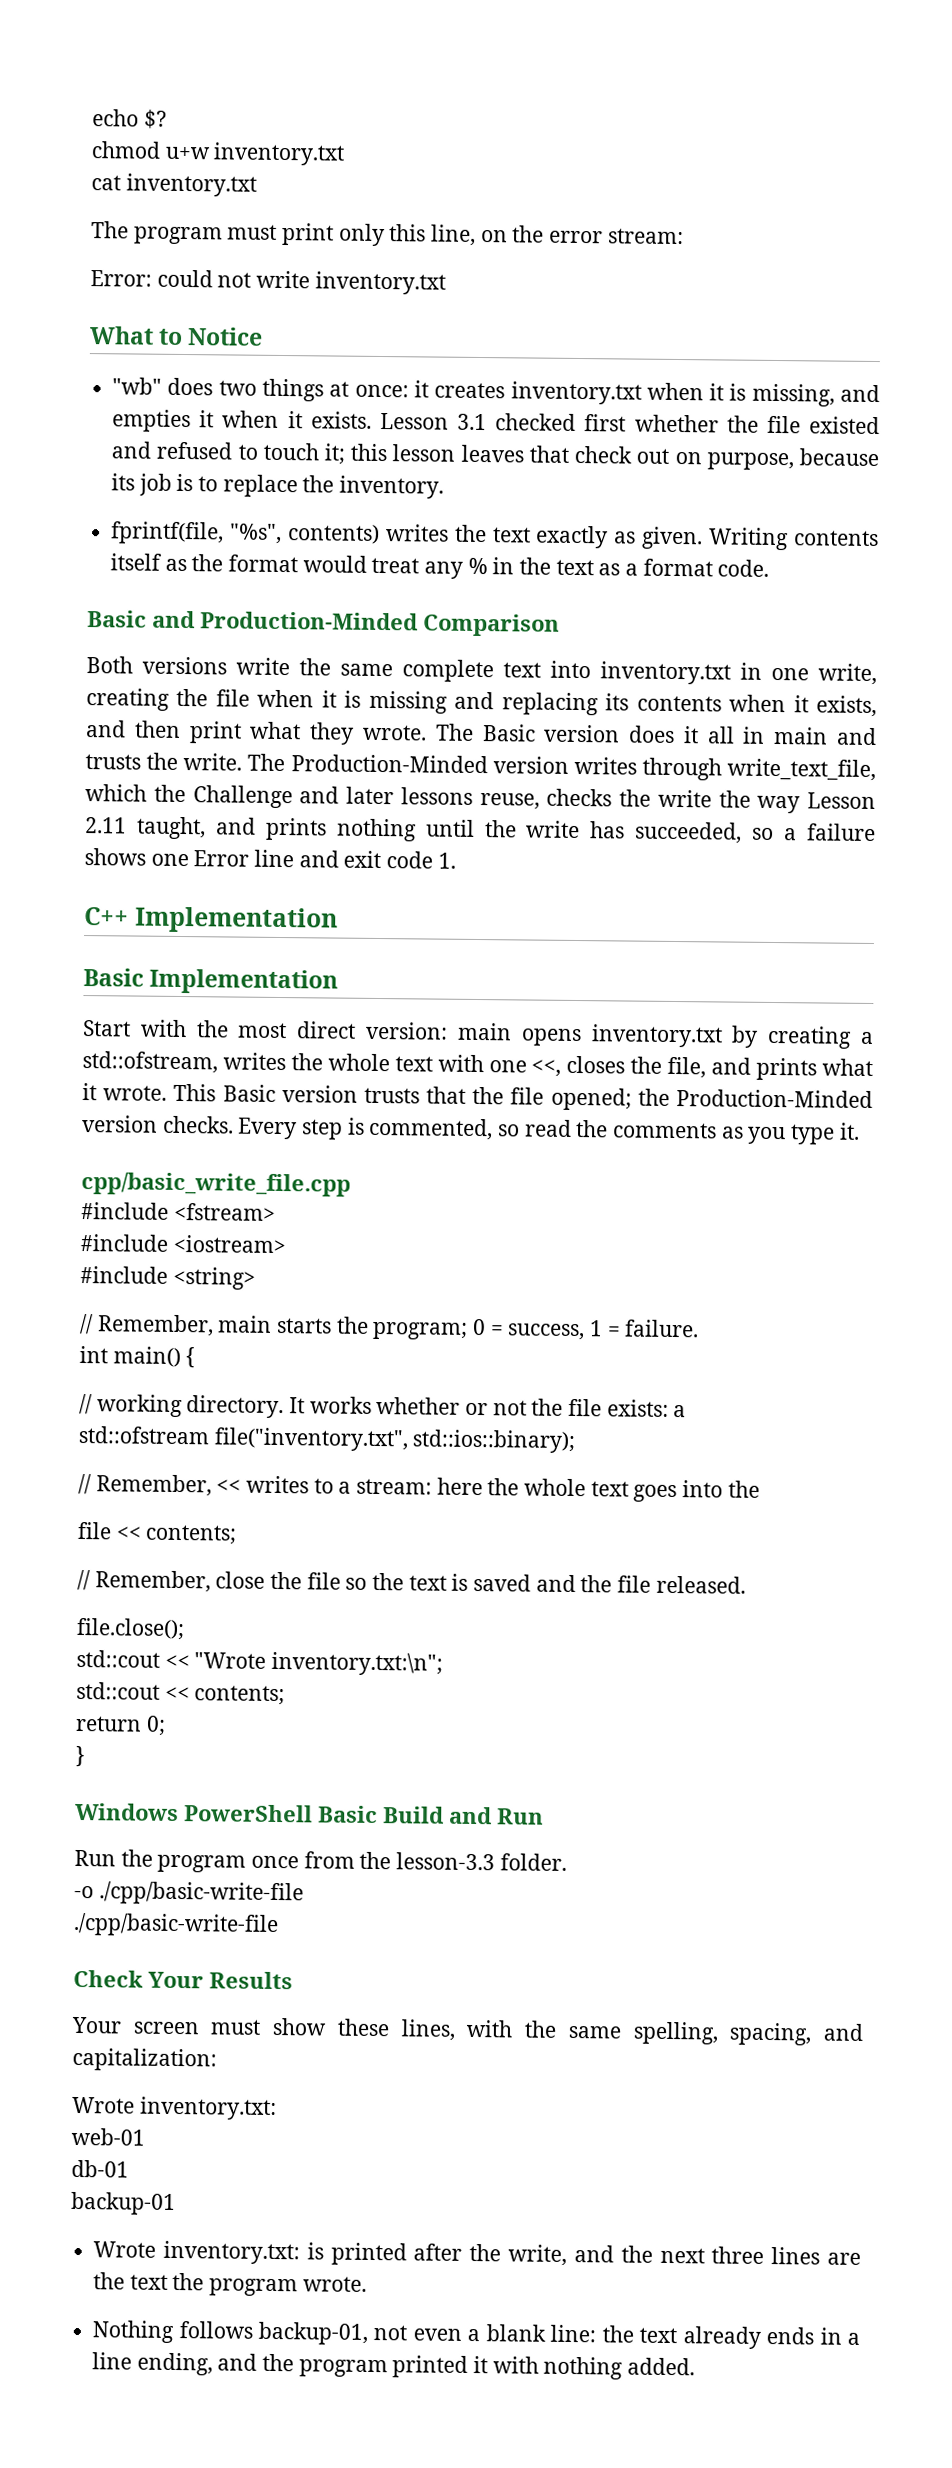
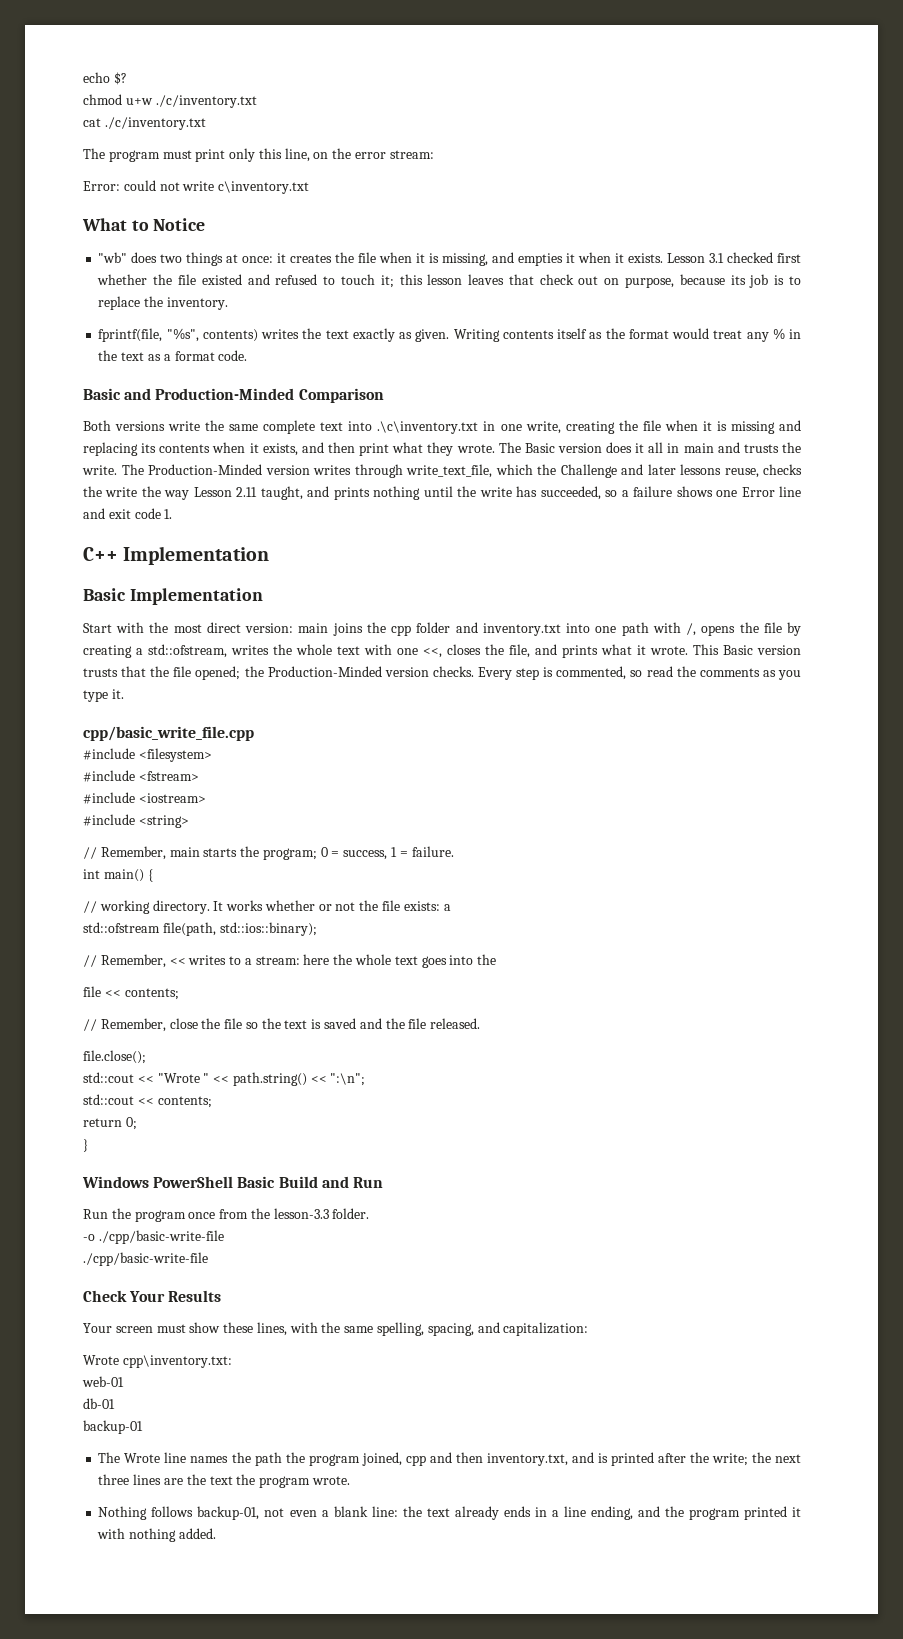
- chmod u+w inventory.txt
+ chmod u+w ./c/inventory.txt
- cat inventory.txt
+ cat ./c/inventory.txt
- Error: could not write inventory.txt
+ Error: could not write c\inventory.txt
- "wb" does two things at once: it creates inventory.txt when it is missing, and empties it when it exists.
+ "wb" does two things at once: it creates the file when it is missing, and empties it when it exists.
- Both versions write the same complete text into inventory.txt in one write, creating the file when it is missing and replacing its contents when it exists, and then print what they wrote.
+ Both versions write the same complete text into .\c\inventory.txt in one write, creating the file when it is missing and replacing its contents when it exists, and then print what they wrote.
- Start with the most direct version: main opens inventory.txt by creating a std::ofstream, writes the whole text with one <<, closes the file, and prints what it wrote.
+ Start with the most direct version: main joins the cpp folder and inventory.txt into one path with /, opens the file by creating a std::ofstream, writes the whole text with one <<, closes the file, and prints what it wrote.
+ #include <filesystem>
- std::ofstream file("inventory.txt", std::ios::binary);
+ std::ofstream file(path, std::ios::binary);
- std::cout << "Wrote inventory.txt:\n";
+ std::cout << "Wrote " << path.string() << ":\n";
  Your screen must show these lines, with the same spelling, spacing, and capitalization:
- Wrote inventory.txt:
+ Wrote cpp\inventory.txt:
- Wrote inventory.txt: is printed after the write, and the next three lines are the text the program wrote.
+ The Wrote line names the path the program joined, cpp and then inventory.txt, and is printed after the write; the next three lines are the text the program wrote.

